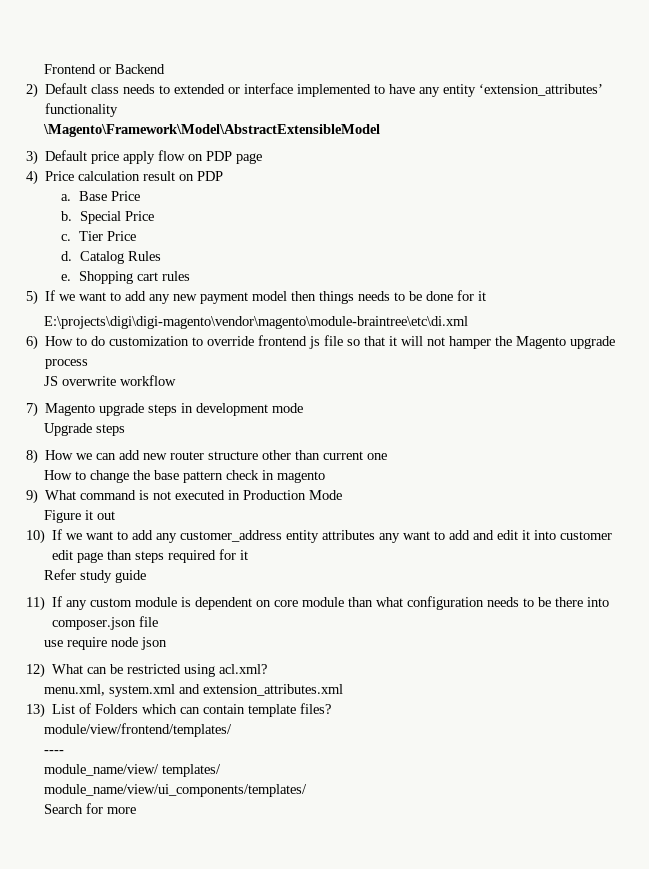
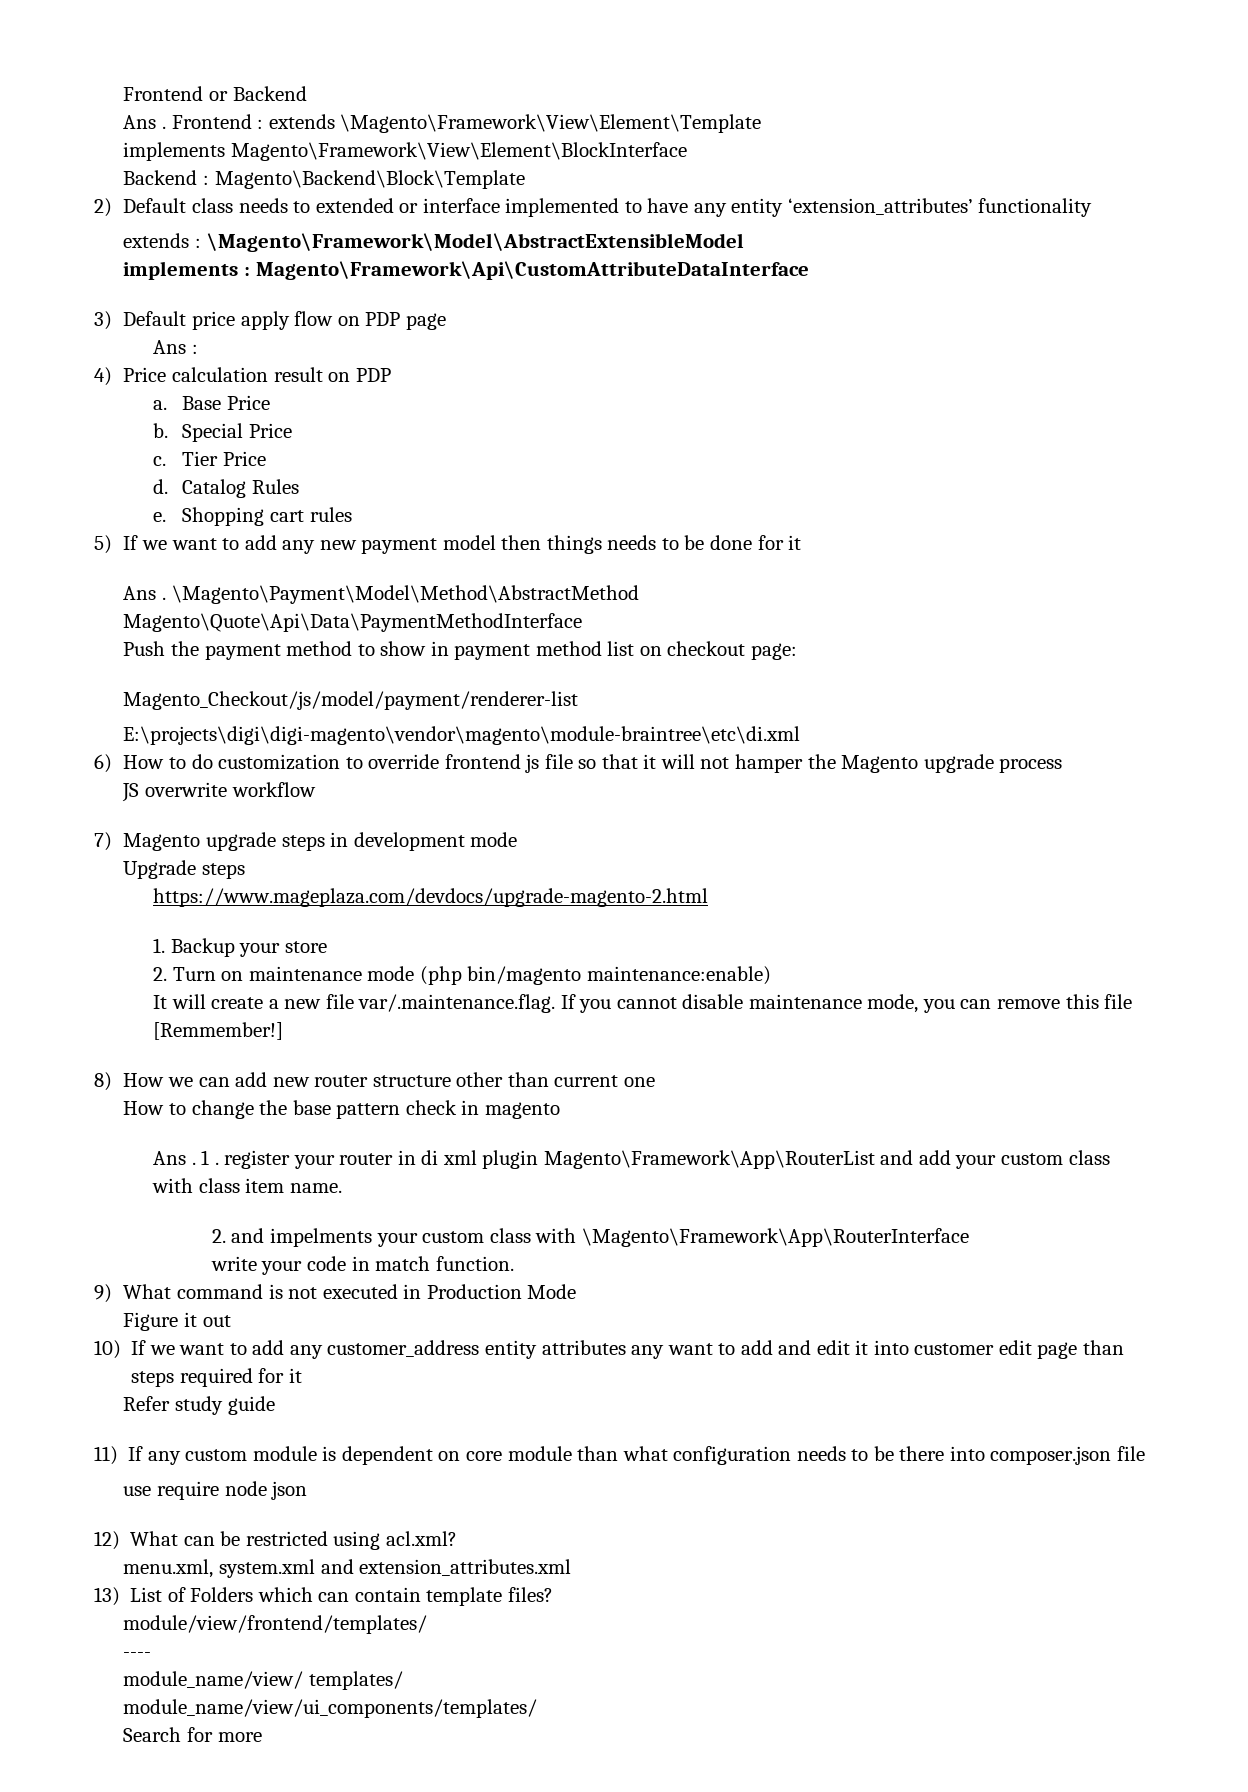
+ Ans . Frontend : extends \Magento\Framework\View\Element\Template
+ implements Magento\Framework\View\Element\BlockInterface
+ Backend : Magento\Backend\Block\Template
- \Magento\Framework\Model\AbstractExtensibleModel
+ extends : \Magento\Framework\Model\AbstractExtensibleModel
+ implements : Magento\Framework\Api\CustomAttributeDataInterface
+ Ans :
+ Ans . \Magento\Payment\Model\Method\AbstractMethod
+ Magento\Quote\Api\Data\PaymentMethodInterface
+ Push the payment method to show in payment method list on checkout page:
+ Magento_Checkout/js/model/payment/renderer-list
+ https://www.mageplaza.com/devdocs/upgrade-magento-2.html
+ 1. Backup your store
+ 2. Turn on maintenance mode (php bin/magento maintenance:enable)
+ It will create a new file var/.maintenance.flag. If you cannot disable maintenance mode, you can remove this file [Remmember!]
+ Ans . 1 . register your router in di xml plugin Magento\Framework\App\RouterList and add your custom class with class item name.
+ 2. and impelments your custom class with \Magento\Framework\App\RouterInterface
+ write your code in match function.

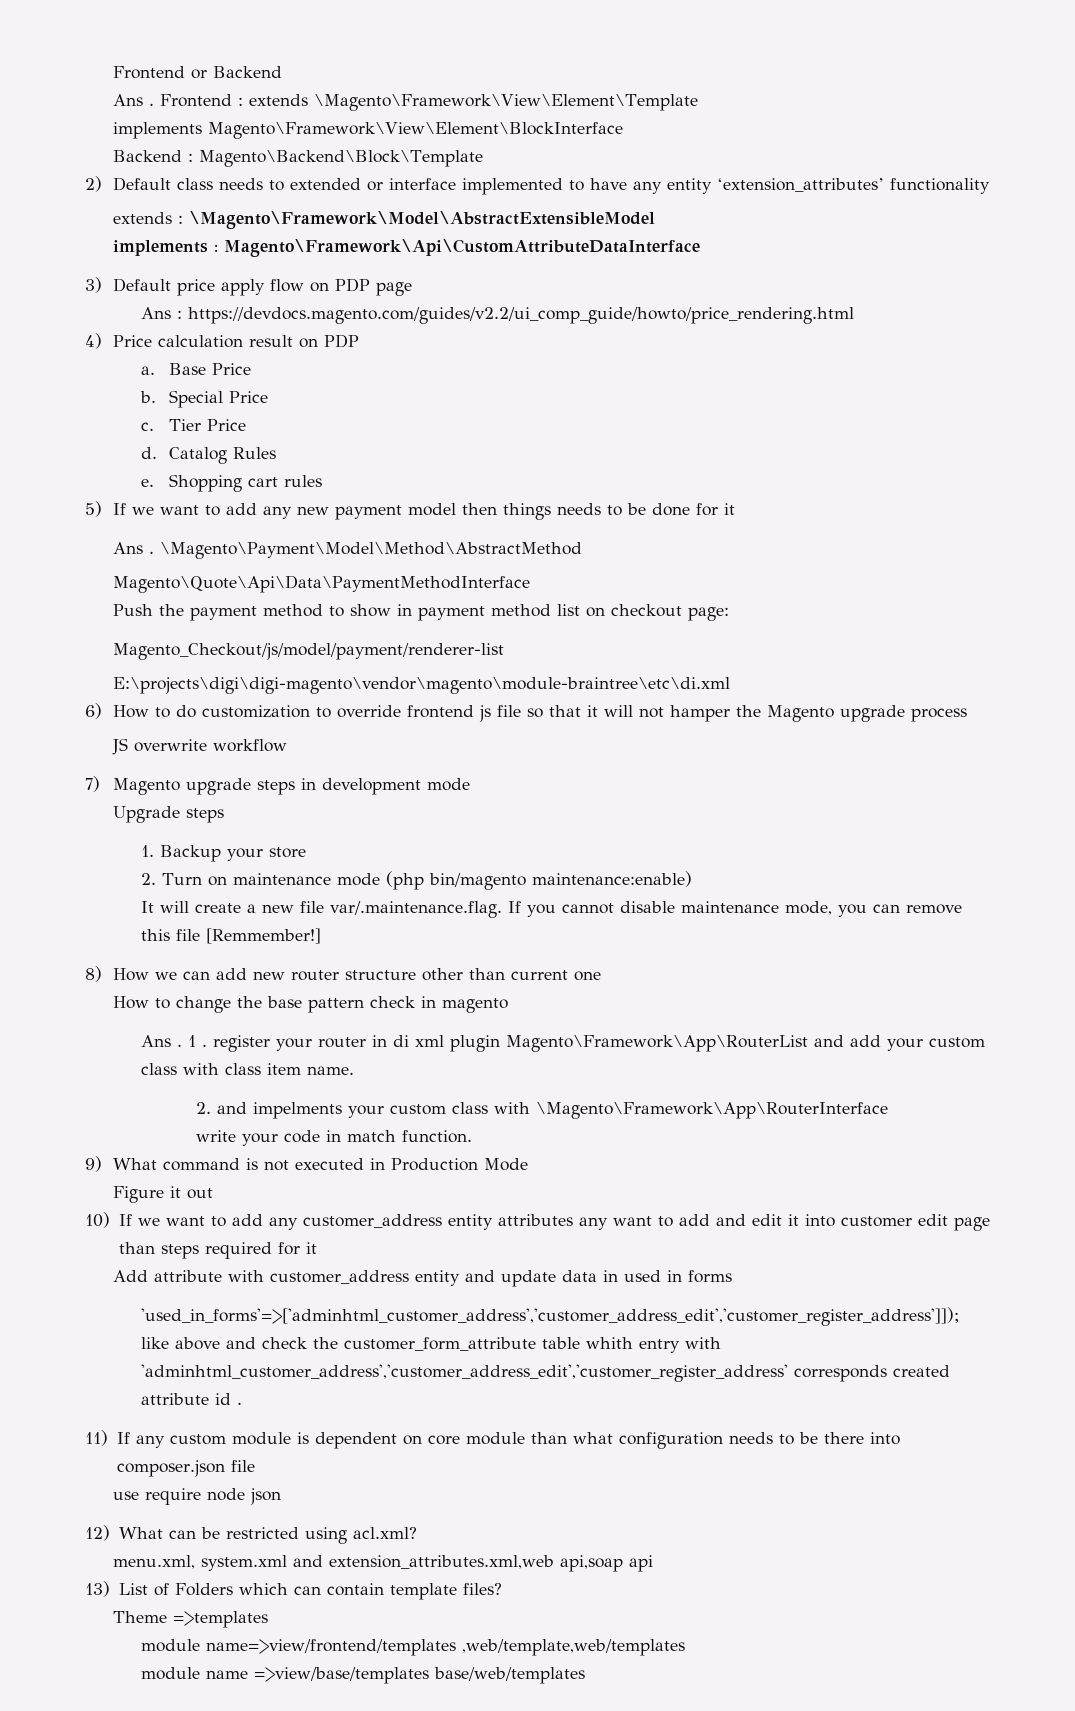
- Ans :
+ Ans : https://devdocs.magento.com/guides/v2.2/ui_comp_guide/howto/price_rendering.html
- https://www.mageplaza.com/devdocs/upgrade-magento-2.html
- Refer study guide
+ Add attribute with customer_address entity and update data in used in forms
+ 'used_in_forms'=>['adminhtml_customer_address','customer_address_edit','customer_register_address']]); like above and check the customer_form_attribute table whith entry with 'adminhtml_customer_address','customer_address_edit','customer_register_address' corresponds created attribute id .
- menu.xml, system.xml and extension_attributes.xml
+ menu.xml, system.xml and extension_attributes.xml,web api,soap api
- module/view/frontend/templates/
- ----
- module_name/view/ templates/
- module_name/view/ui_components/templates/
- Search for more
+ Theme =>templates
+ module name=>view/frontend/templates ,web/template,web/templates
+ module name =>view/base/templates base/web/templates

